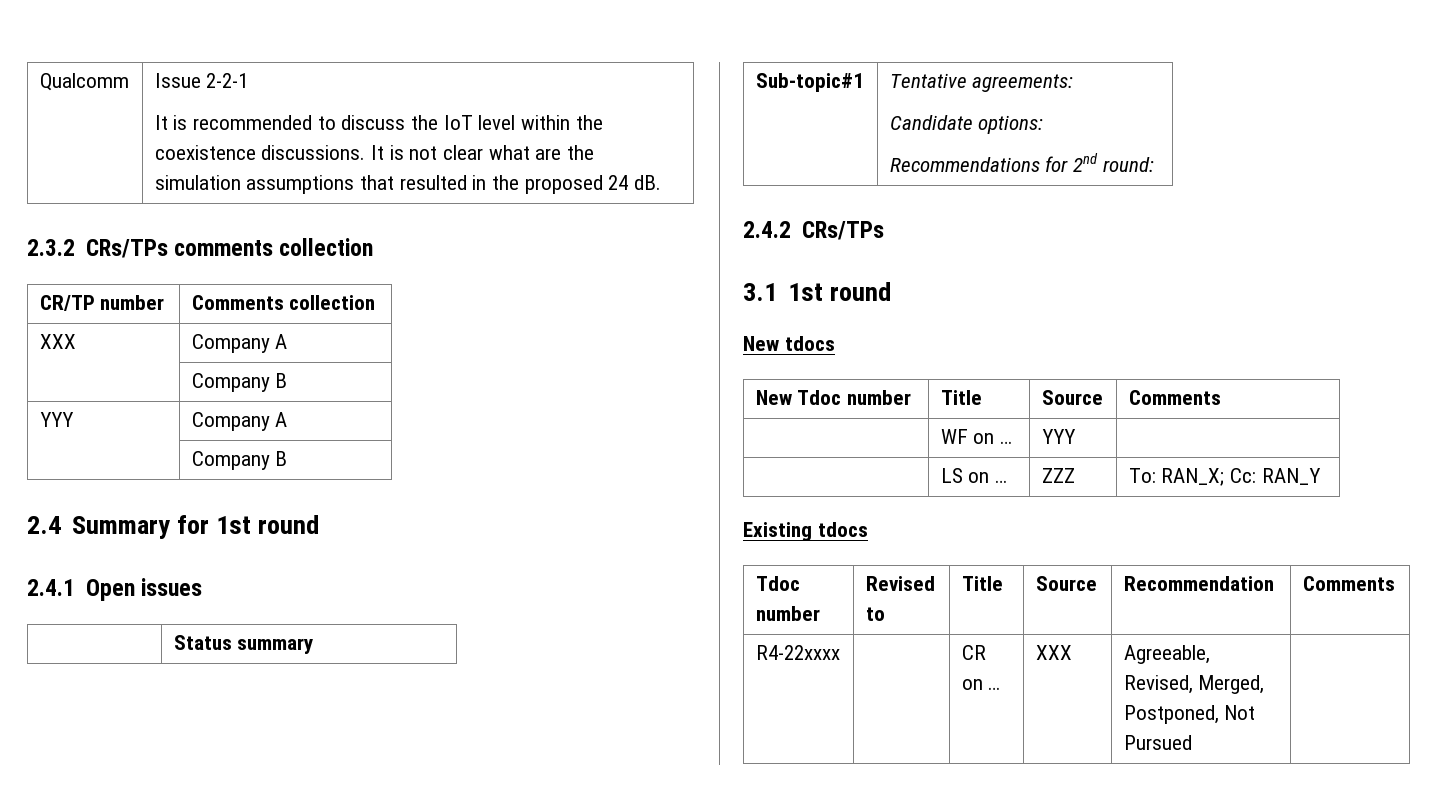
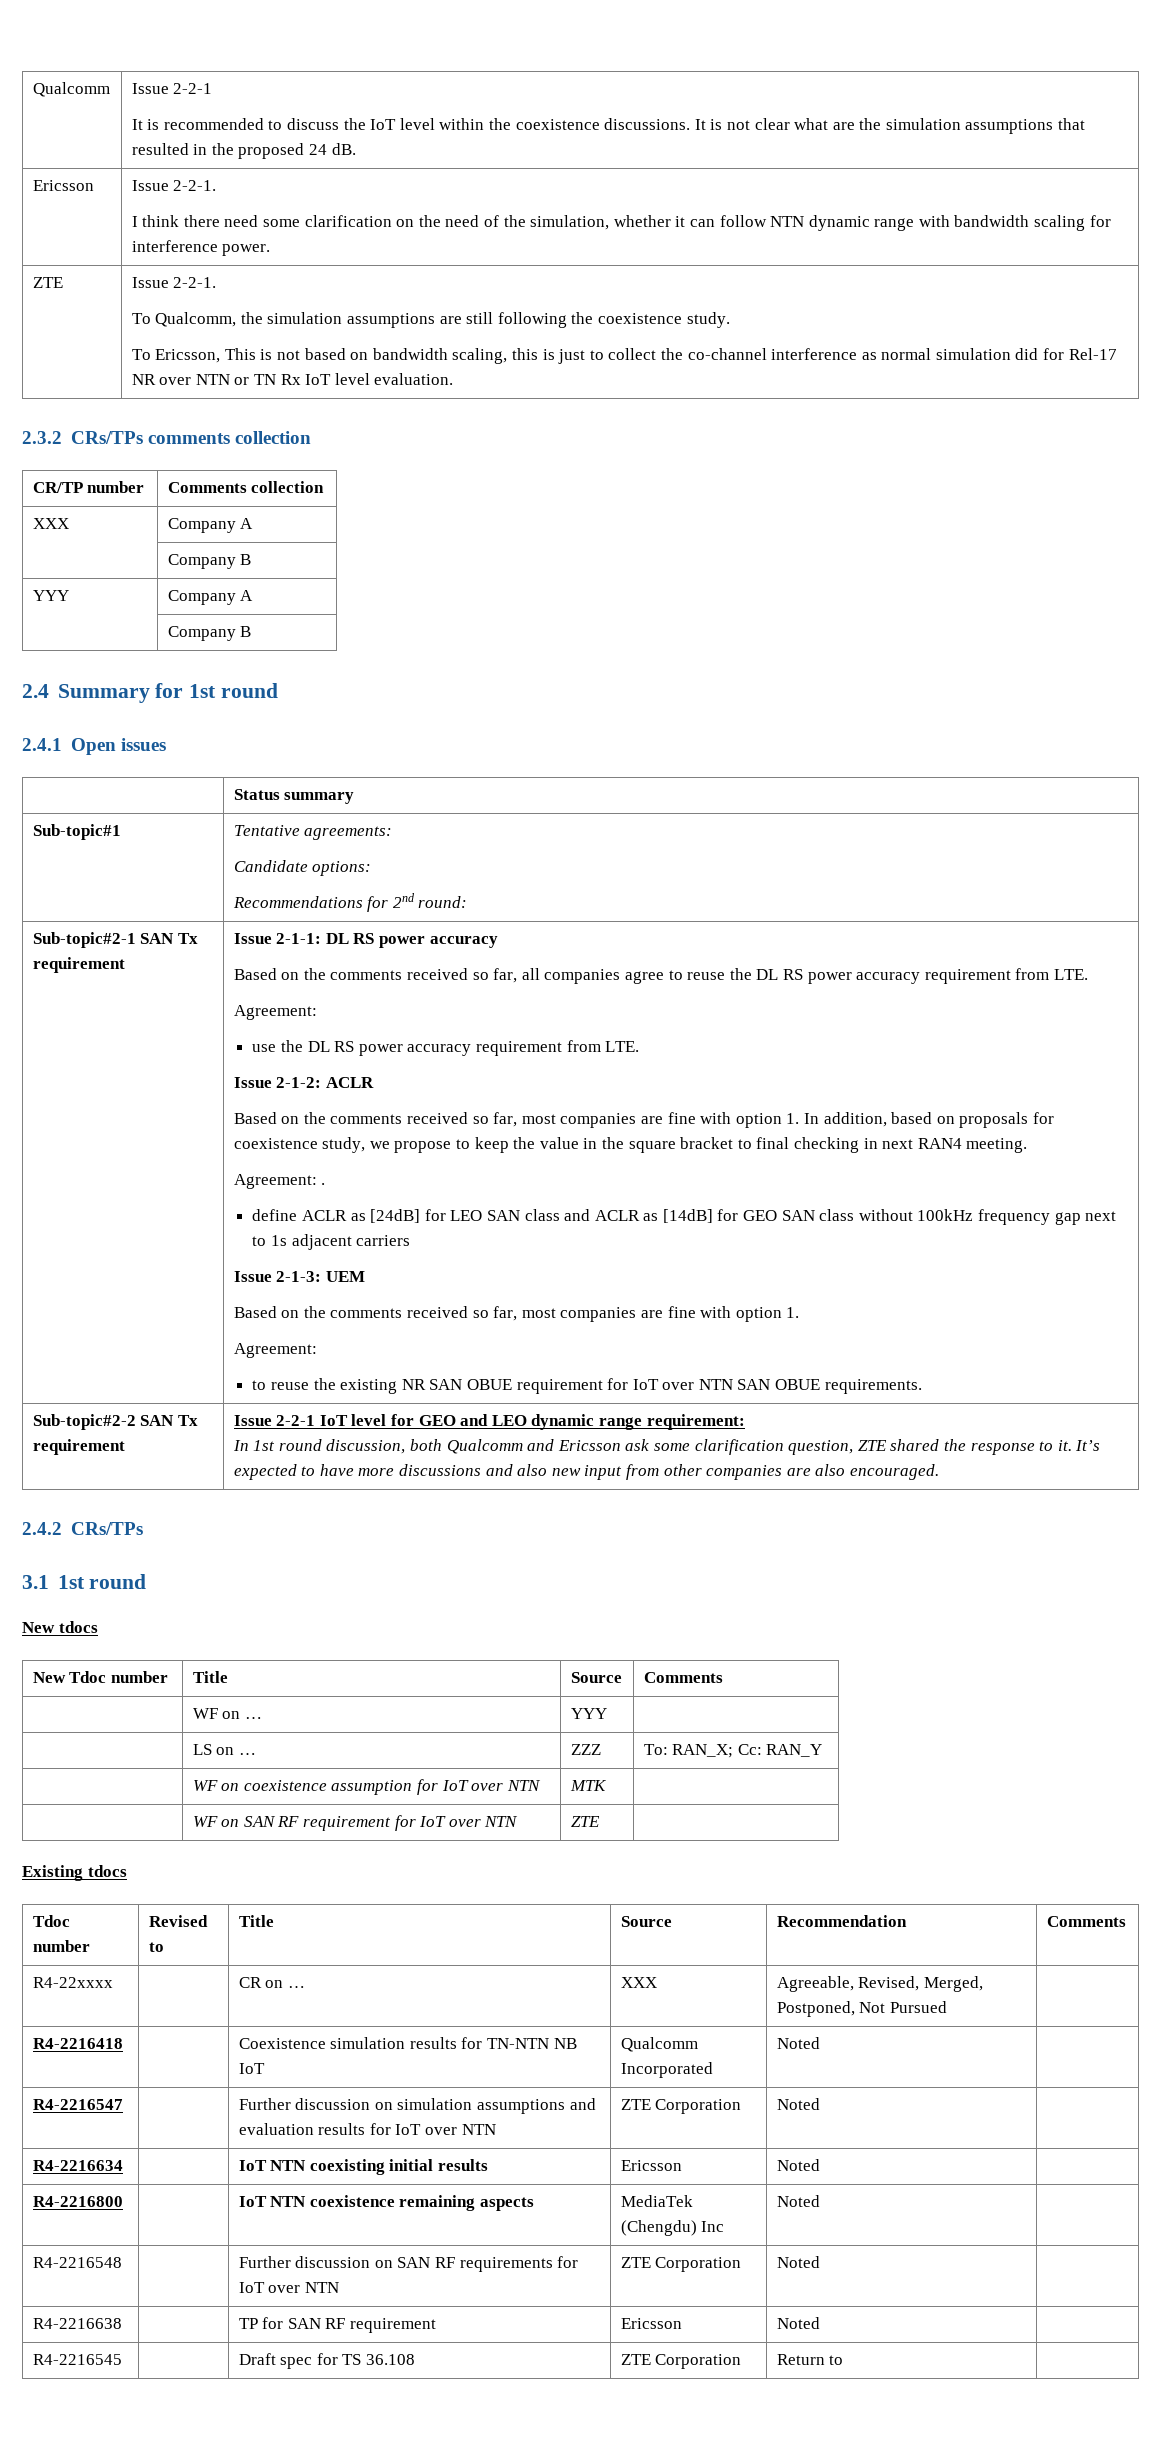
+ Ericsson | Issue 2-2-1.
+ I think there need some clarification on the need of the simulation, whether it can follow NTN dynamic range with bandwidth scaling for interference power.
+ ZTE | Issue 2-2-1.
+ To Qualcomm, the simulation assumptions are still following the coexistence study.
+ To Ericsson, This is not based on bandwidth scaling, this is just to collect the co-channel interference as normal simulation did for Rel-17 NR over NTN or TN Rx IoT level evaluation.
+ Sub-topic#2-1 SAN Tx requirement | Issue 2-1-1: DL RS power accuracy
+ Based on the comments received so far, all companies agree to reuse the DL RS power accuracy requirement from LTE.
+ Agreement:
+ use the DL RS power accuracy requirement from LTE.
+ Issue 2-1-2: ACLR
+ Based on the comments received so far, most companies are fine with option 1. In addition, based on proposals for coexistence study, we propose to keep the value in the square bracket to final checking in next RAN4 meeting.
+ Agreement: .
+ define ACLR as [24dB] for LEO SAN class and ACLR as [14dB] for GEO SAN class without 100kHz frequency gap next to 1s adjacent carriers
+ Issue 2-1-3: UEM
+ Based on the comments received so far, most companies are fine with option 1.
+ Agreement:
+ to reuse the existing NR SAN OBUE requirement for IoT over NTN SAN OBUE requirements.
+ Sub-topic#2-2 SAN Tx requirement | Issue 2-2-1 IoT level for GEO and LEO dynamic range requirement:
+ In 1st round discussion, both Qualcomm and Ericsson ask some clarification question, ZTE shared the response to it. It’s expected to have more discussions and also new input from other companies are also encouraged.
+ | WF on coexistence assumption for IoT over NTN | MTK |
+ | WF on SAN RF requirement for IoT over NTN | ZTE |
+ R4-2216418 | | Coexistence simulation results for TN-NTN NB IoT | Qualcomm Incorporated | Noted |
+ R4-2216547 | | Further discussion on simulation assumptions and evaluation results for IoT over NTN | ZTE Corporation | Noted |
+ R4-2216634 | | IoT NTN coexisting initial results | Ericsson | Noted |
+ R4-2216800 | | IoT NTN coexistence remaining aspects | MediaTek (Chengdu) Inc | Noted |
+ R4-2216548 | | Further discussion on SAN RF requirements for IoT over NTN | ZTE Corporation | Noted |
+ R4-2216638 | | TP for SAN RF requirement | Ericsson | Noted |
+ R4-2216545 | | Draft spec for TS 36.108 | ZTE Corporation | Return to |

